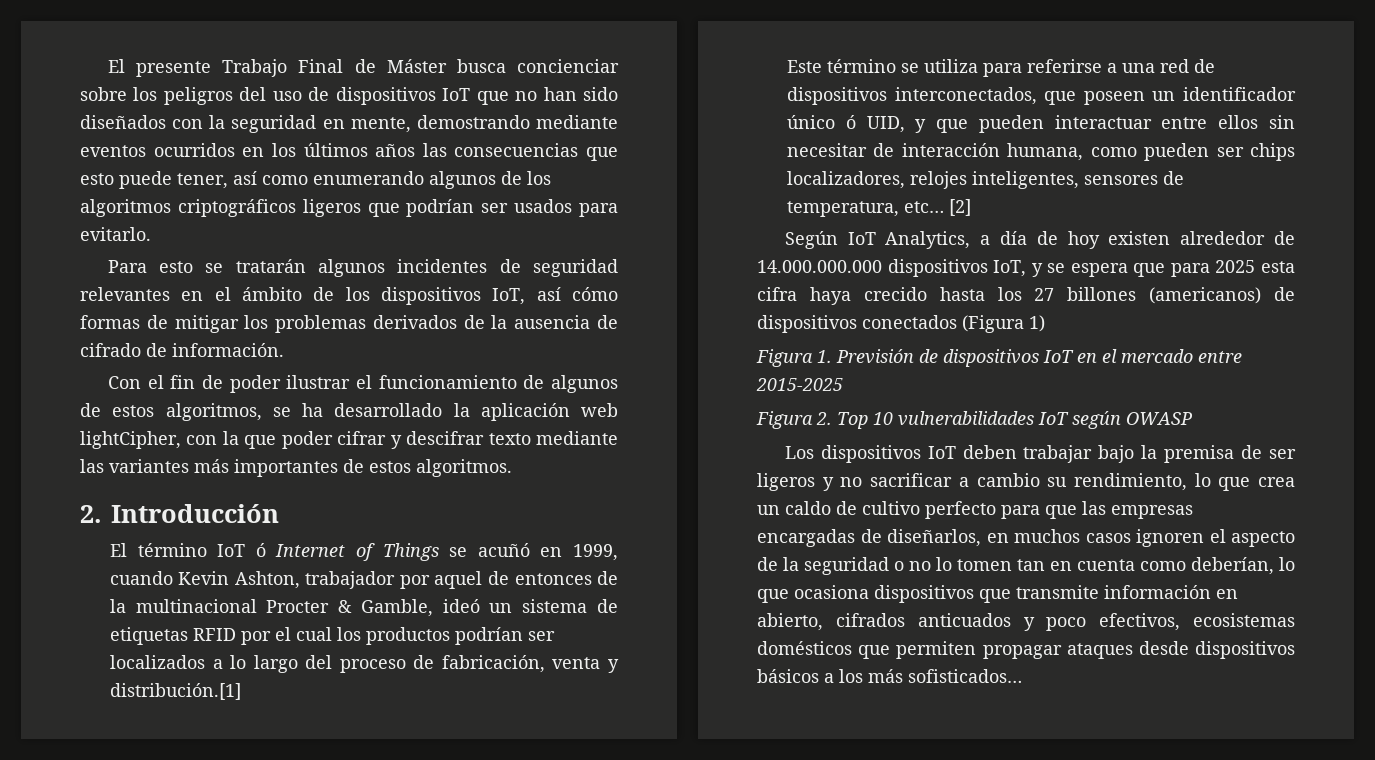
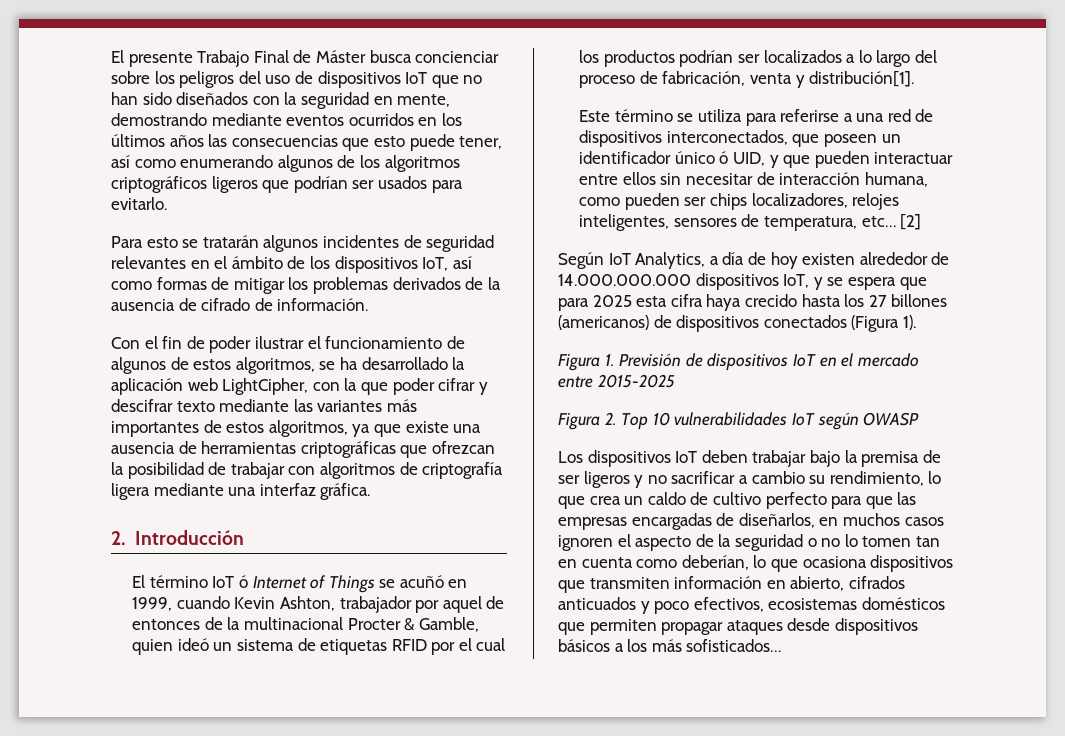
- Para esto se tratarán algunos incidentes de seguridad relevantes en el ámbito de los dispositivos IoT, así cómo formas de mitigar los problemas derivados de la ausencia de cifrado de información.
+ Para esto se tratarán algunos incidentes de seguridad relevantes en el ámbito de los dispositivos IoT, así como formas de mitigar los problemas derivados de la ausencia de cifrado de información.
- Con el fin de poder ilustrar el funcionamiento de algunos de estos algoritmos, se ha desarrollado la aplicación web lightCipher, con la que poder cifrar y descifrar texto mediante las variantes más importantes de estos algoritmos.
+ Con el fin de poder ilustrar el funcionamiento de algunos de estos algoritmos, se ha desarrollado la aplicación web LightCipher, con la que poder cifrar y descifrar texto mediante las variantes más importantes de estos algoritmos, ya que existe una ausencia de herramientas criptográficas que ofrezcan la posibilidad de trabajar con algoritmos de criptografía ligera mediante una interfaz gráfica.
- El término IoT ó Internet of Things se acuñó en 1999, cuando Kevin Ashton, trabajador por aquel de entonces de la multinacional Procter & Gamble, ideó un sistema de etiquetas RFID por el cual los productos podrían ser localizados a lo largo del proceso de fabricación, venta y distribución.[1]
+ El término IoT ó Internet of Things se acuñó en 1999, cuando Kevin Ashton, trabajador por aquel de entonces de la multinacional Procter & Gamble, quien ideó un sistema de etiquetas RFID por el cual los productos podrían ser localizados a lo largo del proceso de fabricación, venta y distribución[1].
- Según IoT Analytics, a día de hoy existen alrededor de 14.000.000.000 dispositivos IoT, y se espera que para 2025 esta cifra haya crecido hasta los 27 billones (americanos) de dispositivos conectados (Figura 1)
+ Según IoT Analytics, a día de hoy existen alrededor de 14.000.000.000 dispositivos IoT, y se espera que para 2025 esta cifra haya crecido hasta los 27 billones (americanos) de dispositivos conectados (Figura 1).
- Los dispositivos IoT deben trabajar bajo la premisa de ser ligeros y no sacrificar a cambio su rendimiento, lo que crea un caldo de cultivo perfecto para que las empresas encargadas de diseñarlos, en muchos casos ignoren el aspecto de la seguridad o no lo tomen tan en cuenta como deberían, lo que ocasiona dispositivos que transmite información en abierto, cifrados anticuados y poco efectivos, ecosistemas domésticos que permiten propagar ataques desde dispositivos básicos a los más sofisticados…
+ Los dispositivos IoT deben trabajar bajo la premisa de ser ligeros y no sacrificar a cambio su rendimiento, lo que crea un caldo de cultivo perfecto para que las empresas encargadas de diseñarlos, en muchos casos ignoren el aspecto de la seguridad o no lo tomen tan en cuenta como deberían, lo que ocasiona dispositivos que transmiten información en abierto, cifrados anticuados y poco efectivos, ecosistemas domésticos que permiten propagar ataques desde dispositivos básicos a los más sofisticados…

